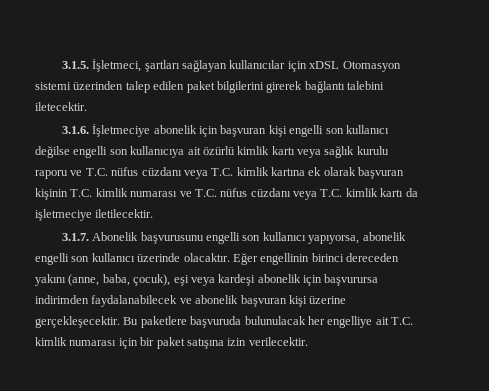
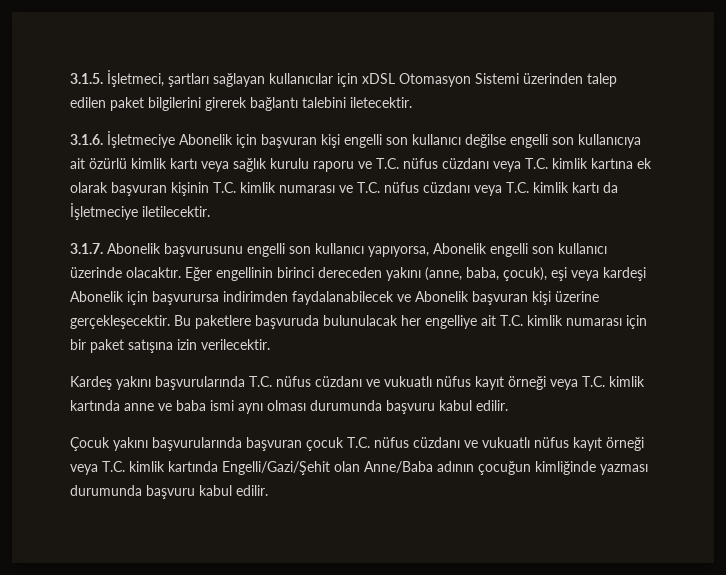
- 3.1.5. İşletmeci, şartları sağlayan kullanıcılar için xDSL Otomasyon sistemi üzerinden talep edilen paket bilgilerini girerek bağlantı talebini iletecektir.
+ 3.1.5. İşletmeci, şartları sağlayan kullanıcılar için xDSL Otomasyon Sistemi üzerinden talep edilen paket bilgilerini girerek bağlantı talebini iletecektir.
- 3.1.6. İşletmeciye abonelik için başvuran kişi engelli son kullanıcı değilse engelli son kullanıcıya ait özürlü kimlik kartı veya sağlık kurulu raporu ve T.C. nüfus cüzdanı veya T.C. kimlik kartına ek olarak başvuran kişinin T.C. kimlik numarası ve T.C. nüfus cüzdanı veya T.C. kimlik kartı da işletmeciye iletilecektir.
+ 3.1.6. İşletmeciye Abonelik için başvuran kişi engelli son kullanıcı değilse engelli son kullanıcıya ait özürlü kimlik kartı veya sağlık kurulu raporu ve T.C. nüfus cüzdanı veya T.C. kimlik kartına ek olarak başvuran kişinin T.C. kimlik numarası ve T.C. nüfus cüzdanı veya T.C. kimlik kartı da İşletmeciye iletilecektir.
- 3.1.7. Abonelik başvurusunu engelli son kullanıcı yapıyorsa, abonelik engelli son kullanıcı üzerinde olacaktır.
+ 3.1.7. Abonelik başvurusunu engelli son kullanıcı yapıyorsa, Abonelik engelli son kullanıcı üzerinde olacaktır.
- Eğer engellinin birinci dereceden yakını (anne, baba, çocuk), eşi veya kardeşi abonelik için başvurursa indirimden faydalanabilecek ve abonelik başvuran kişi üzerine gerçekleşecektir.
+ Eğer engellinin birinci dereceden yakını (anne, baba, çocuk), eşi veya kardeşi Abonelik için başvurursa indirimden faydalanabilecek ve Abonelik başvuran kişi üzerine gerçekleşecektir.
+ Kardeş yakını başvurularında T.C. nüfus cüzdanı ve vukuatlı nüfus kayıt örneği veya T.C. kimlik kartında anne ve baba ismi aynı olması durumunda başvuru kabul edilir.
+ Çocuk yakını başvurularında başvuran çocuk T.C. nüfus cüzdanı ve vukuatlı nüfus kayıt örneği veya T.C. kimlik kartında Engelli/Gazi/Şehit olan Anne/Baba adının çocuğun kimliğinde yazması durumunda başvuru kabul edilir.

